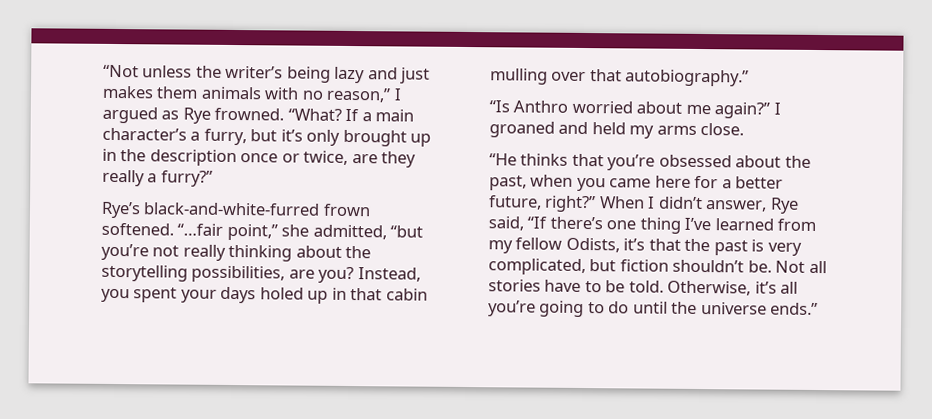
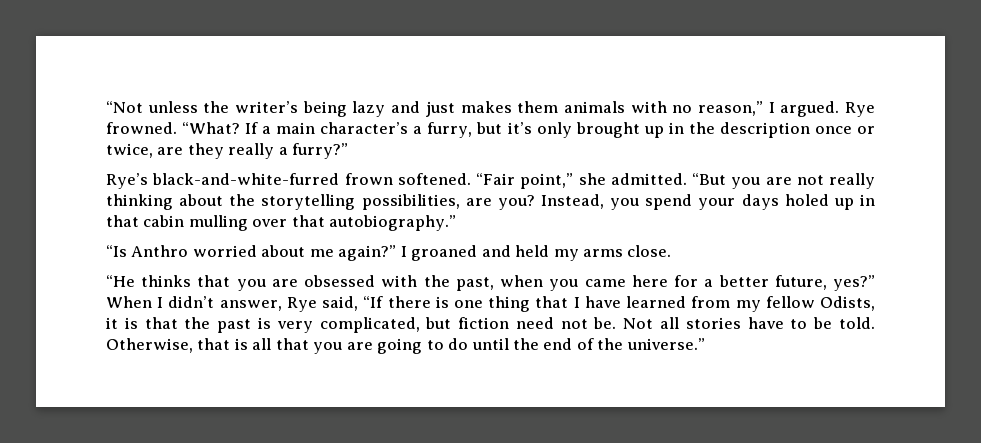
- “Not unless the writer’s being lazy and just makes them animals with no reason,” I argued as Rye frowned.
+ “Not unless the writer’s being lazy and just makes them animals with no reason,” I argued. Rye frowned.
- “…fair point,” she admitted, “but you’re not really thinking about the storytelling possibilities, are you?
+ “Fair point,” she admitted. “But you are not really thinking about the storytelling possibilities, are you?
- Instead, you spent your days holed up in that cabin mulling over that autobiography.”
+ Instead, you spend your days holed up in that cabin mulling over that autobiography.”
- “He thinks that you’re obsessed about the past, when you came here for a better future, right?”
+ “He thinks that you are obsessed with the past, when you came here for a better future, yes?”
- When I didn’t answer, Rye said, “If there’s one thing I’ve learned from my fellow Odists, it’s that the past is very complicated, but fiction shouldn’t be.
+ When I didn’t answer, Rye said, “If there is one thing that I have learned from my fellow Odists, it is that the past is very complicated, but fiction need not be.
- Otherwise, it’s all you’re going to do until the universe ends.”
+ Otherwise, that is all that you are going to do until the end of the universe.”

